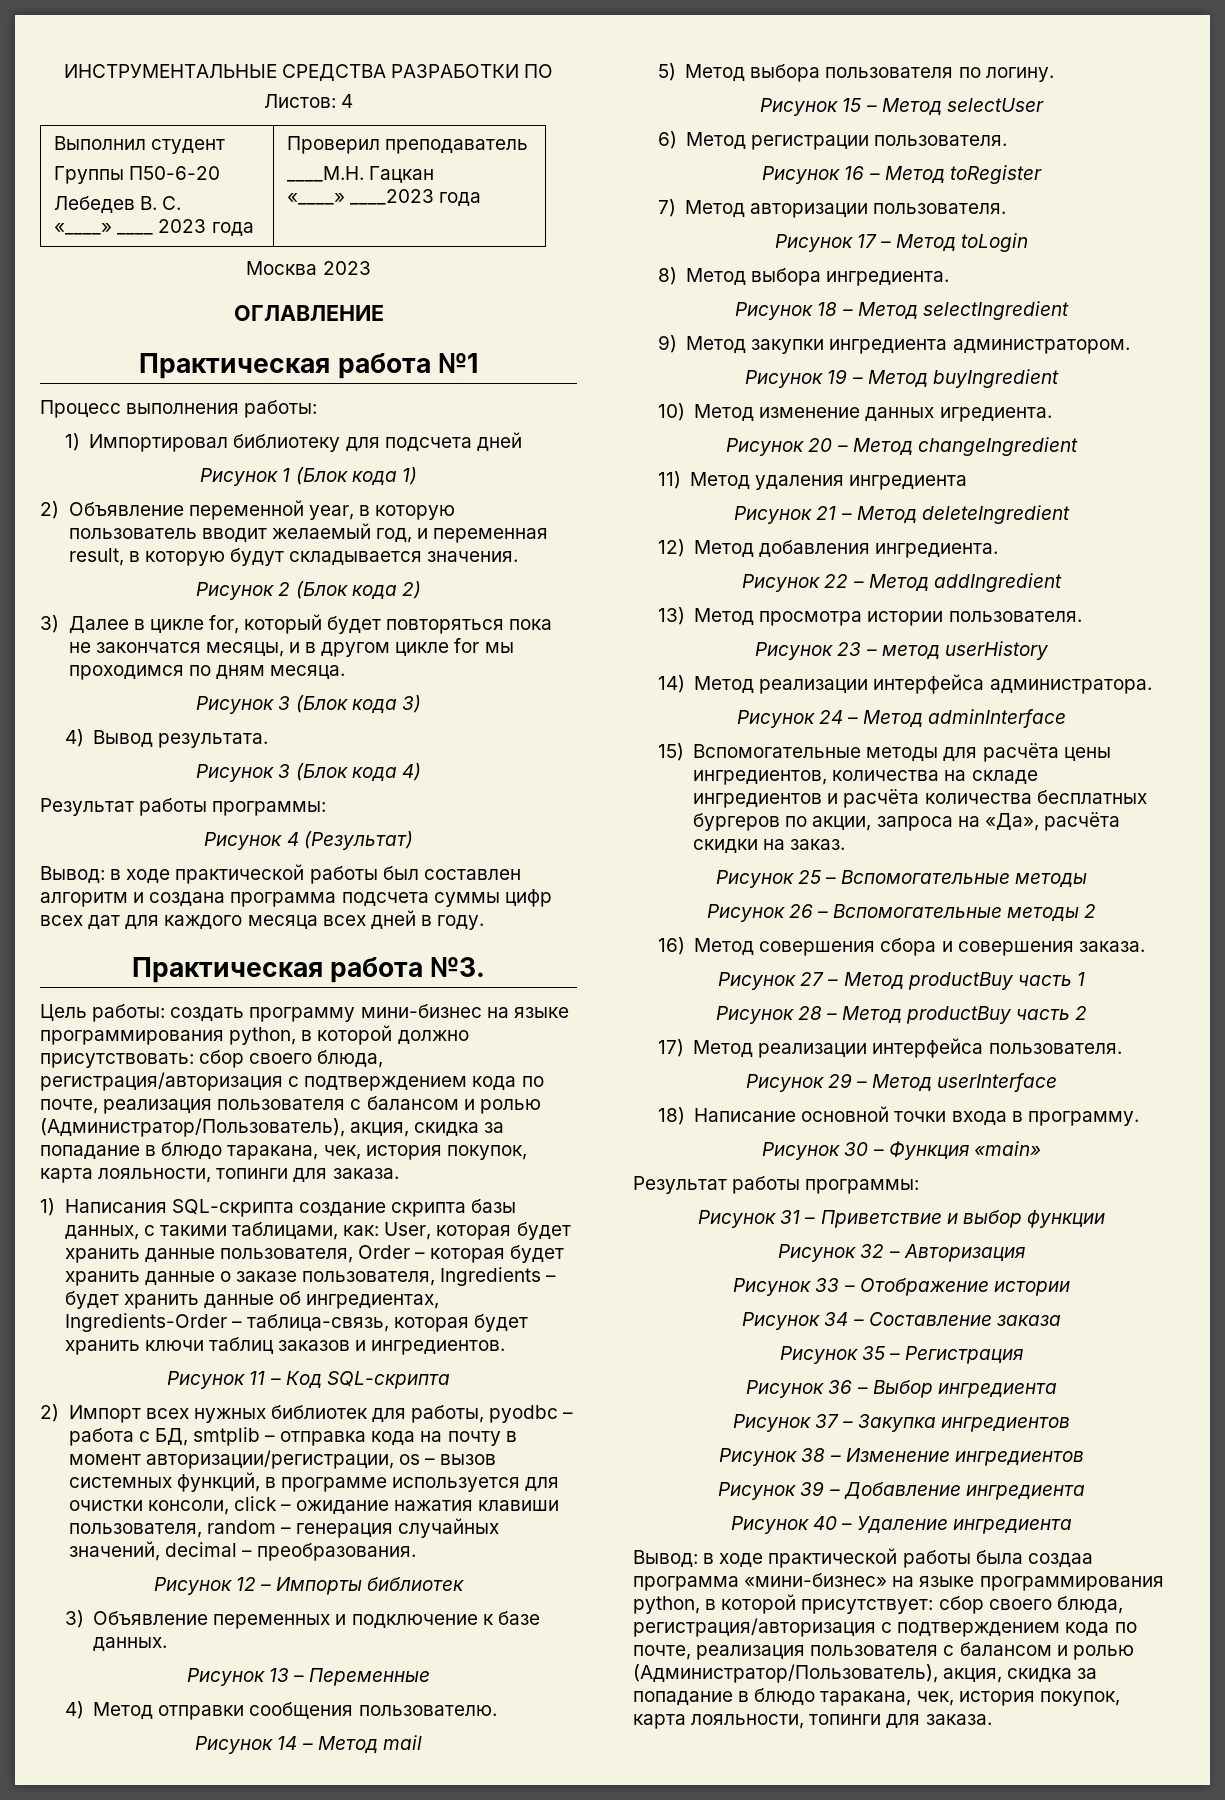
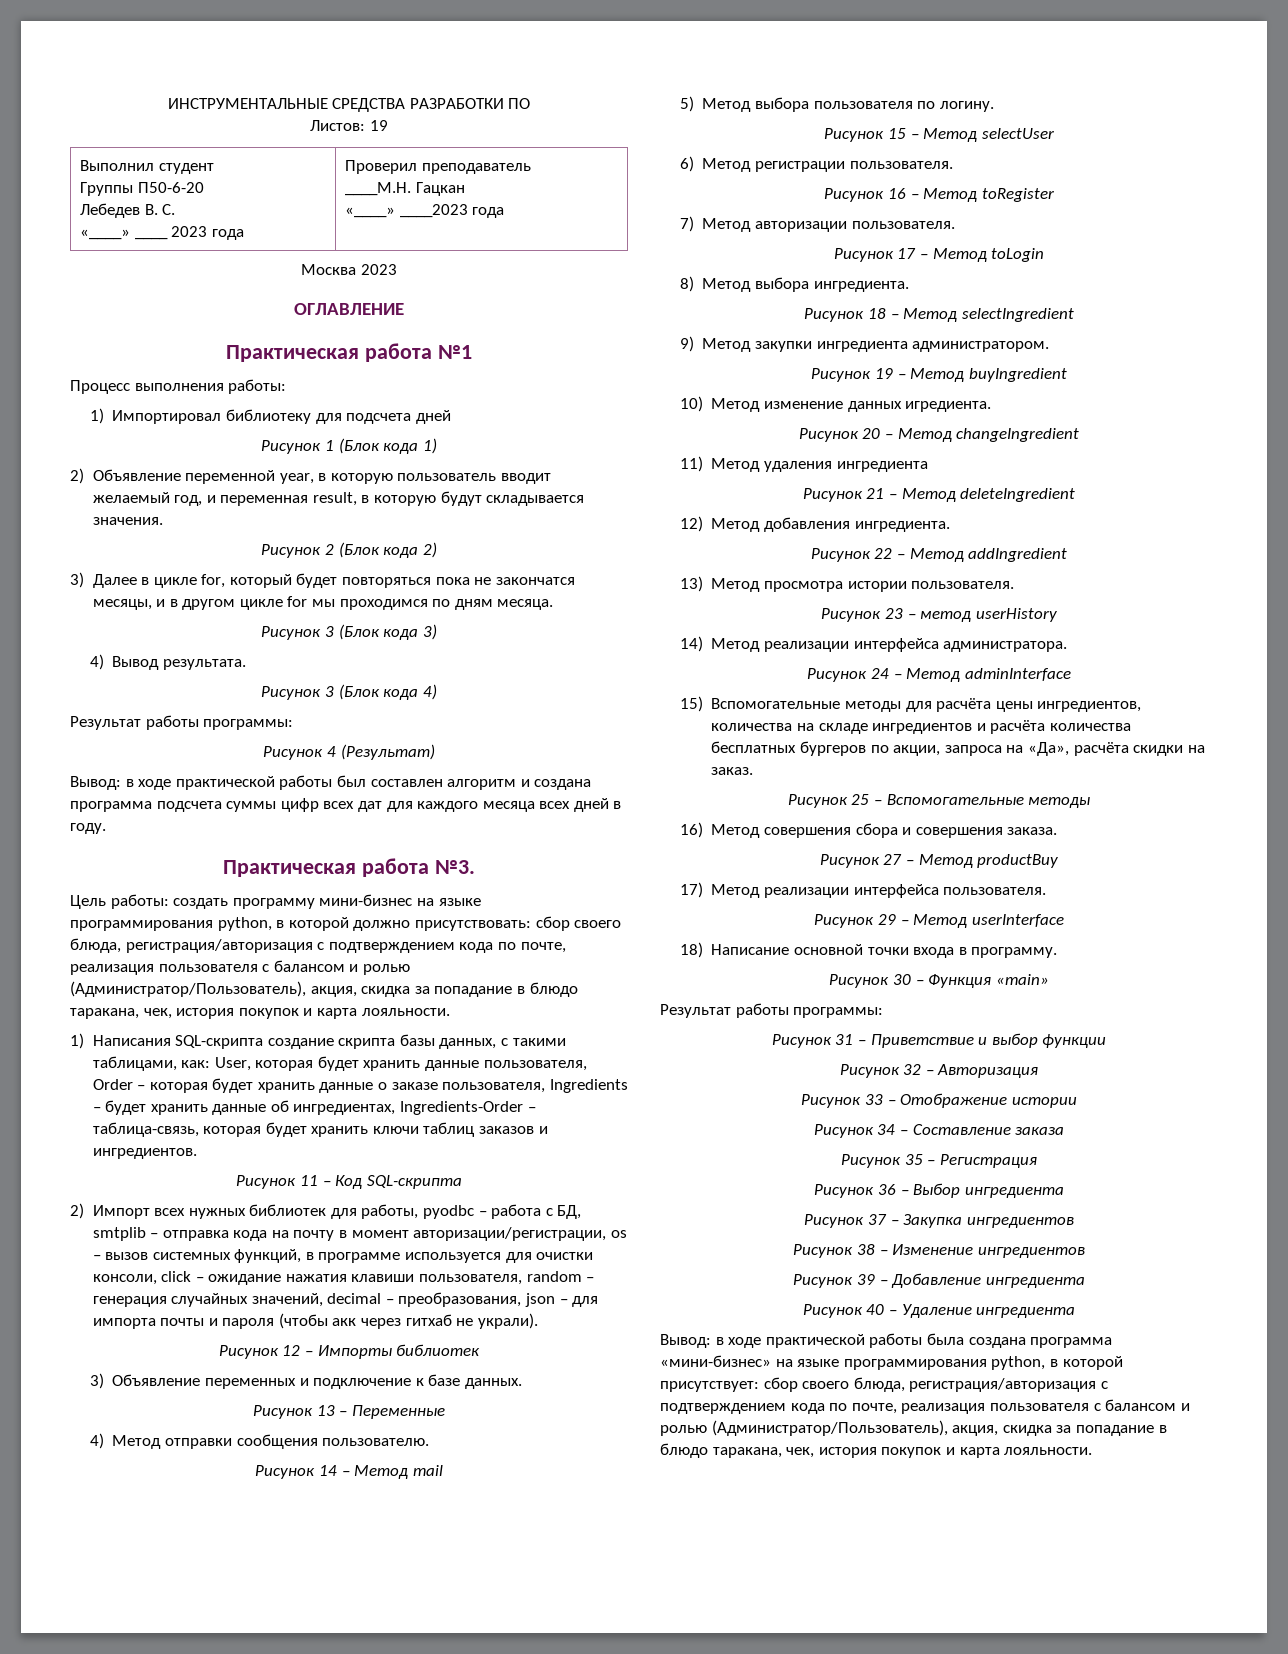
- Листов: 4
+ Листов: 19
- Цель работы: создать программу мини-бизнес на языке программирования python, в которой должно присутствовать: сбор своего блюда, регистрация/авторизация с подтверждением кода по почте, реализация пользователя с балансом и ролью (Администратор/Пользователь), акция, скидка за попадание в блюдо таракана, чек, история покупок, карта лояльности, топинги для заказа.
+ Цель работы: создать программу мини-бизнес на языке программирования python, в которой должно присутствовать: сбор своего блюда, регистрация/авторизация с подтверждением кода по почте, реализация пользователя с балансом и ролью (Администратор/Пользователь), акция, скидка за попадание в блюдо таракана, чек, история покупок и карта лояльности.
- 2) Импорт всех нужных библиотек для работы, pyodbc – работа с БД, smtplib – отправка кода на почту в момент авторизации/регистрации, os – вызов системных функций, в программе используется для очистки консоли, click – ожидание нажатия клавиши пользователя, random – генерация случайных значений, decimal – преобразования.
+ 2) Импорт всех нужных библиотек для работы, pyodbc – работа с БД, smtplib – отправка кода на почту в момент авторизации/регистрации, os – вызов системных функций, в программе используется для очистки консоли, click – ожидание нажатия клавиши пользователя, random – генерация случайных значений, decimal – преобразования, json – для импорта почты и пароля (чтобы акк через гитхаб не украли).
- Рисунок 26 – Вспомогательные методы 2
- Рисунок 27 – Метод productBuy часть 1
- Рисунок 28 – Метод productBuy часть 2
+ Рисунок 27 – Метод productBuy
- Вывод: в ходе практической работы была создаа программа «мини-бизнес» на языке программирования python, в которой присутствует: сбор своего блюда, регистрация/авторизация с подтверждением кода по почте, реализация пользователя с балансом и ролью (Администратор/Пользователь), акция, скидка за попадание в блюдо таракана, чек, история покупок, карта лояльности, топинги для заказа.
+ Вывод: в ходе практической работы была создана программа «мини-бизнес» на языке программирования python, в которой присутствует: сбор своего блюда, регистрация/авторизация с подтверждением кода по почте, реализация пользователя с балансом и ролью (Администратор/Пользователь), акция, скидка за попадание в блюдо таракана, чек, история покупок и карта лояльности.

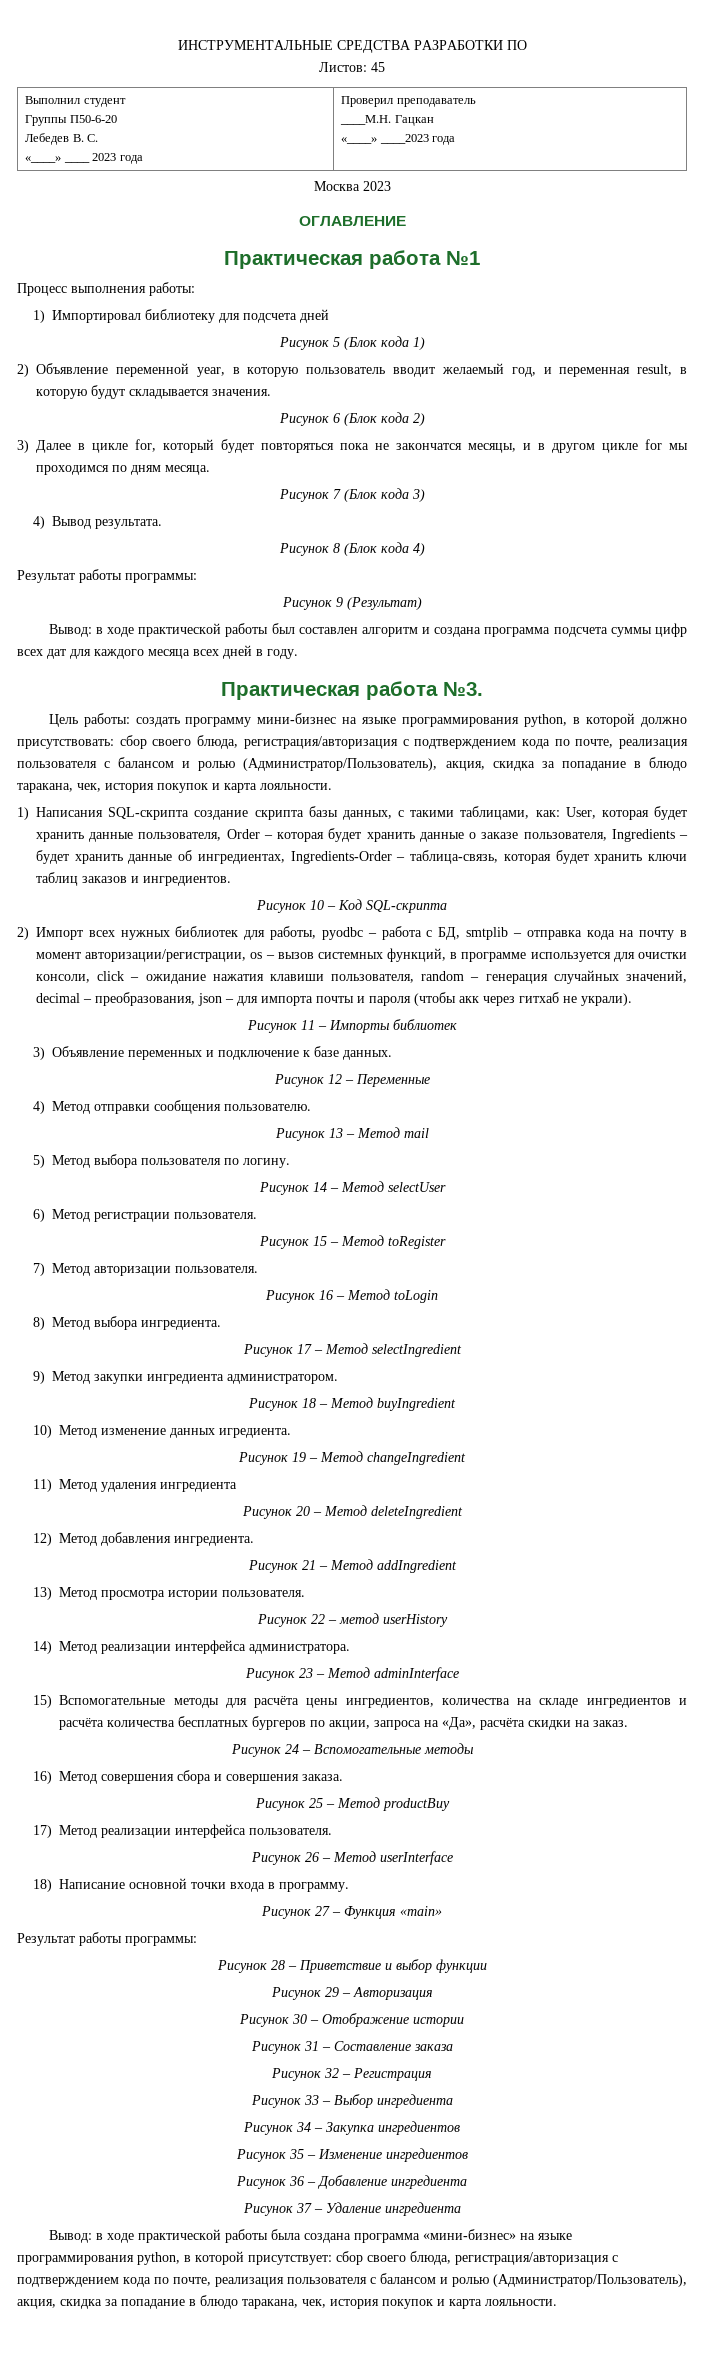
- Листов: 19
+ Листов: 45
- Рисунок 1 (Блок кода 1)
+ Рисунок 5 (Блок кода 1)
- Рисунок 2 (Блок кода 2)
+ Рисунок 6 (Блок кода 2)
- Рисунок 3 (Блок кода 3)
+ Рисунок 7 (Блок кода 3)
- Рисунок 3 (Блок кода 4)
+ Рисунок 8 (Блок кода 4)
- Рисунок 4 (Результат)
+ Рисунок 9 (Результат)
- Рисунок 11 – Код SQL-скрипта
+ Рисунок 10 – Код SQL-скрипта
- Рисунок 12 – Импорты библиотек
+ Рисунок 11 – Импорты библиотек
- Рисунок 13 – Переменные
+ Рисунок 12 – Переменные
- Рисунок 14 – Метод mail
+ Рисунок 13 – Метод mail
- Рисунок 15 – Метод selectUser
+ Рисунок 14 – Метод selectUser
- Рисунок 16 – Метод toRegister
+ Рисунок 15 – Метод toRegister
- Рисунок 17 – Метод toLogin
+ Рисунок 16 – Метод toLogin
- Рисунок 18 – Метод selectIngredient
+ Рисунок 17 – Метод selectIngredient
- Рисунок 19 – Метод buyIngredient
+ Рисунок 18 – Метод buyIngredient
- Рисунок 20 – Метод changeIngredient
+ Рисунок 19 – Метод changeIngredient
- Рисунок 21 – Метод deleteIngredient
+ Рисунок 20 – Метод deleteIngredient
- Рисунок 22 – Метод addIngredient
+ Рисунок 21 – Метод addIngredient
- Рисунок 23 – метод userHistory
+ Рисунок 22 – метод userHistory
- Рисунок 24 – Метод adminInterface
+ Рисунок 23 – Метод adminInterface
- Рисунок 25 – Вспомогательные методы
+ Рисунок 24 – Вспомогательные методы
- Рисунок 27 – Метод productBuy
+ Рисунок 25 – Метод productBuy
- Рисунок 29 – Метод userInterface
+ Рисунок 26 – Метод userInterface
- Рисунок 30 – Функция «main»
+ Рисунок 27 – Функция «main»
- Рисунок 31 – Приветствие и выбор функции
+ Рисунок 28 – Приветствие и выбор функции
- Рисунок 32 – Авторизация
+ Рисунок 29 – Авторизация
- Рисунок 33 – Отображение истории
+ Рисунок 30 – Отображение истории
- Рисунок 34 – Составление заказа
+ Рисунок 31 – Составление заказа
- Рисунок 35 – Регистрация
+ Рисунок 32 – Регистрация
- Рисунок 36 – Выбор ингредиента
+ Рисунок 33 – Выбор ингредиента
- Рисунок 37 – Закупка ингредиентов
+ Рисунок 34 – Закупка ингредиентов
- Рисунок 38 – Изменение ингредиентов
+ Рисунок 35 – Изменение ингредиентов
- Рисунок 39 – Добавление ингредиента
+ Рисунок 36 – Добавление ингредиента
- Рисунок 40 – Удаление ингредиента
+ Рисунок 37 – Удаление ингредиента

